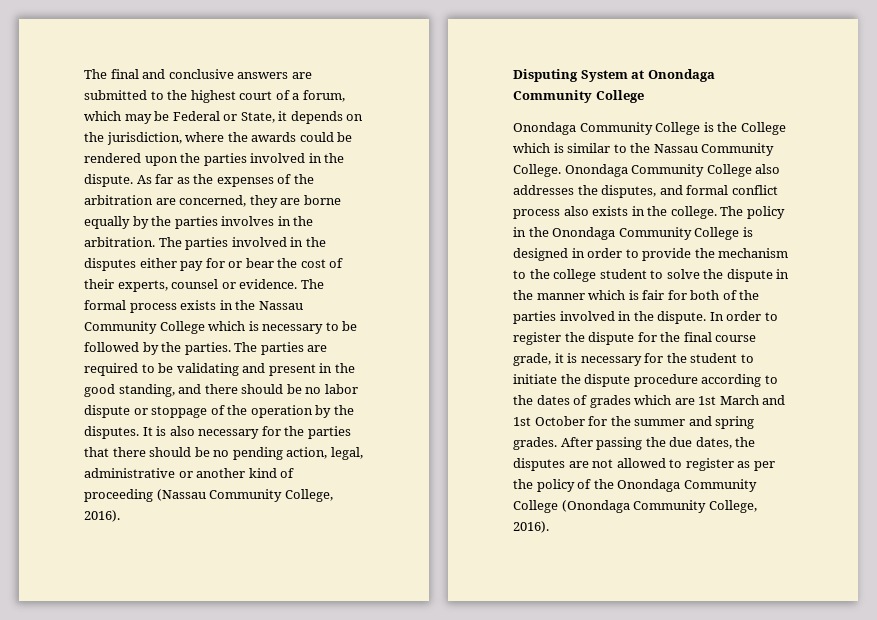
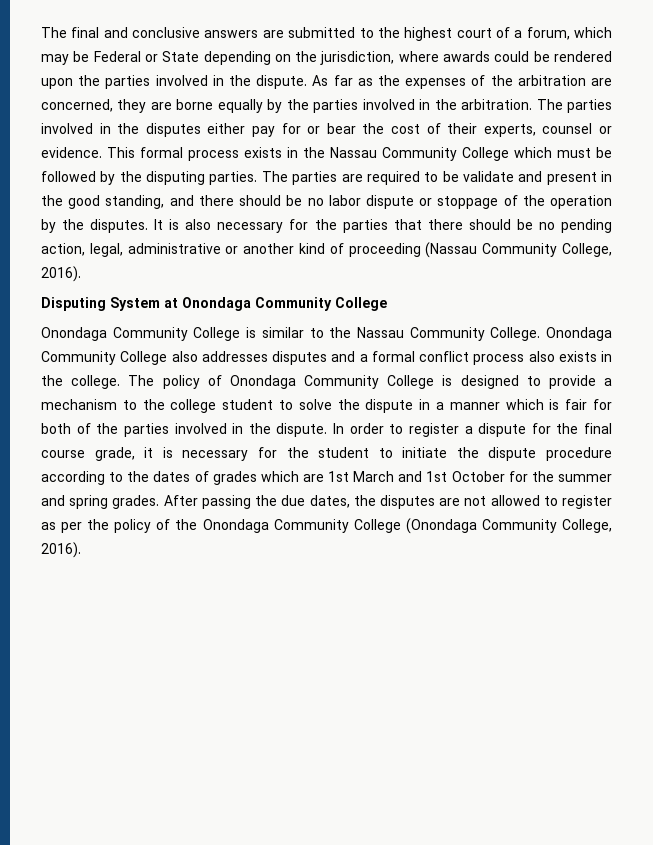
- The final and conclusive answers are submitted to the highest court of a forum, which may be Federal or State, it depends on the jurisdiction, where the awards could be rendered upon the parties involved in the dispute.
+ The final and conclusive answers are submitted to the highest court of a forum, which may be Federal or State depending on the jurisdiction, where awards could be rendered upon the parties involved in the dispute.
- As far as the expenses of the arbitration are concerned, they are borne equally by the parties involves in the arbitration.
+ As far as the expenses of the arbitration are concerned, they are borne equally by the parties involved in the arbitration.
- The formal process exists in the Nassau Community College which is necessary to be followed by the parties.
+ This formal process exists in the Nassau Community College which must be followed by the disputing parties.
- The parties are required to be validating and present in the good standing, and there should be no labor dispute or stoppage of the operation by the disputes.
+ The parties are required to be validate and present in the good standing, and there should be no labor dispute or stoppage of the operation by the disputes.
- Onondaga Community College is the College which is similar to the Nassau Community College.
+ Onondaga Community College is similar to the Nassau Community College.
- Onondaga Community College also addresses the disputes, and formal conflict process also exists in the college.
+ Onondaga Community College also addresses disputes and a formal conflict process also exists in the college.
- The policy in the Onondaga Community College is designed in order to provide the mechanism to the college student to solve the dispute in the manner which is fair for both of the parties involved in the dispute.
+ The policy of Onondaga Community College is designed to provide a mechanism to the college student to solve the dispute in a manner which is fair for both of the parties involved in the dispute.
- In order to register the dispute for the final course grade, it is necessary for the student to initiate the dispute procedure according to the dates of grades which are 1st March and 1st October for the summer and spring grades.
+ In order to register a dispute for the final course grade, it is necessary for the student to initiate the dispute procedure according to the dates of grades which are 1st March and 1st October for the summer and spring grades.

